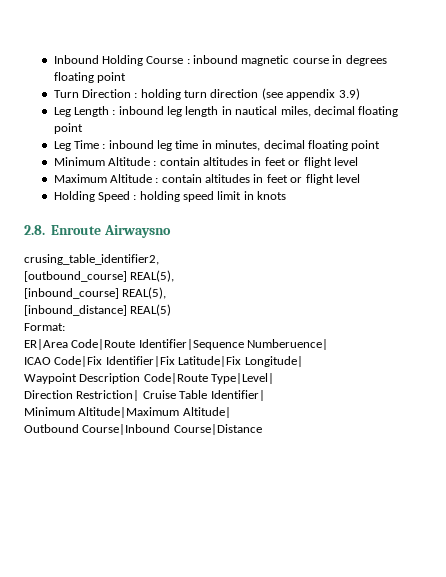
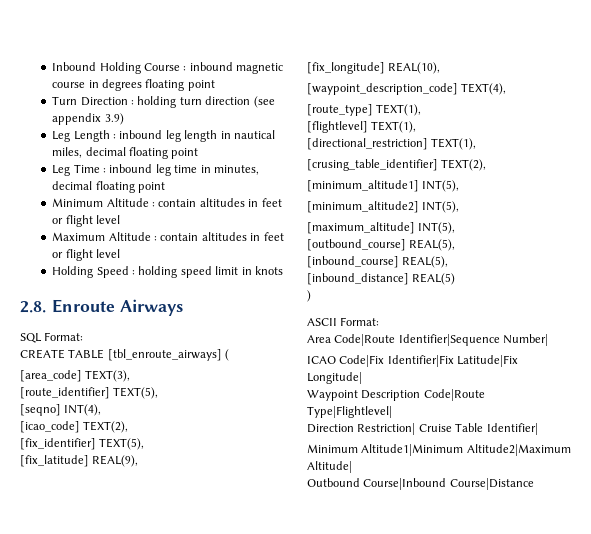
- 2.8. Enroute Airwaysno
- crusing_table_identifier2,
+ 2.8. Enroute Airways
+ SQL Format:
+ CREATE TABLE [tbl_enroute_airways] (
+ [area_code] TEXT(3),
+ [route_identifier] TEXT(5),
+ [seqno] INT(4),
+ [icao_code] TEXT(2),
+ [fix_identifier] TEXT(5),
+ [fix_latitude] REAL(9),
+ [fix_longitude] REAL(10),
+ [waypoint_description_code] TEXT(4),
+ [route_type] TEXT(1),
+ [flightlevel] TEXT(1),
+ [directional_restriction] TEXT(1),
+ [crusing_table_identifier] TEXT(2),
+ [minimum_altitude1] INT(5),
+ [minimum_altitude2] INT(5),
+ [maximum_altitude] INT(5),
- Format:
- ER|Area Code|Route Identifier|Sequence Numberuence|
+ )
+ ASCII Format:
+ Area Code|Route Identifier|Sequence Number|
- Waypoint Description Code|Route Type|Level|
+ Waypoint Description Code|Route Type|Flightlevel|
- Minimum Altitude|Maximum Altitude|
+ Minimum Altitude1|Minimum Altitude2|Maximum Altitude|

